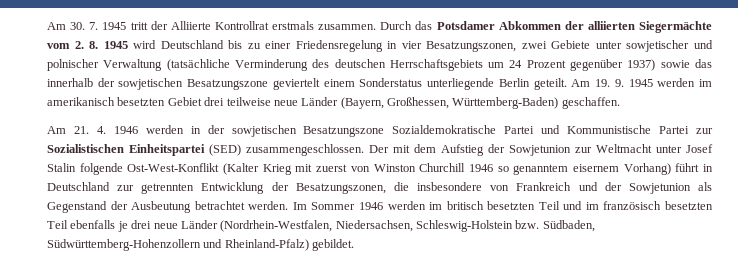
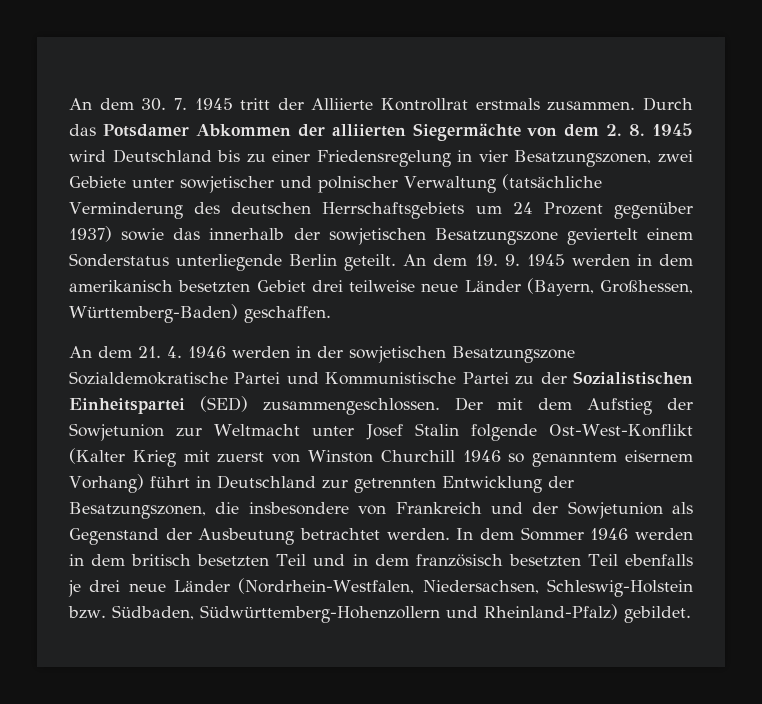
- Am 30. 7. 1945 tritt der Alliierte Kontrollrat erstmals zusammen.
+ An dem 30. 7. 1945 tritt der Alliierte Kontrollrat erstmals zusammen.
- Durch das Potsdamer Abkommen der alliierten Siegermächte vom 2. 8. 1945 wird Deutschland bis zu einer Friedensregelung in vier Besatzungszonen, zwei Gebiete unter sowjetischer und polnischer Verwaltung (tatsächliche Verminderung des deutschen Herrschaftsgebiets um 24 Prozent gegenüber 1937) sowie das innerhalb der sowjetischen Besatzungszone geviertelt einem Sonderstatus unterliegende Berlin geteilt.
+ Durch das Potsdamer Abkommen der alliierten Siegermächte von dem 2. 8. 1945 wird Deutschland bis zu einer Friedensregelung in vier Besatzungszonen, zwei Gebiete unter sowjetischer und polnischer Verwaltung (tatsächliche Verminderung des deutschen Herrschaftsgebiets um 24 Prozent gegenüber 1937) sowie das innerhalb der sowjetischen Besatzungszone geviertelt einem Sonderstatus unterliegende Berlin geteilt.
- Am 19. 9. 1945 werden im amerikanisch besetzten Gebiet drei teilweise neue Länder (Bayern, Großhessen, Württemberg-Baden) geschaffen.
+ An dem 19. 9. 1945 werden in dem amerikanisch besetzten Gebiet drei teilweise neue Länder (Bayern, Großhessen, Württemberg-Baden) geschaffen.
- Am 21. 4. 1946 werden in der sowjetischen Besatzungszone Sozialdemokratische Partei und Kommunistische Partei zur Sozialistischen Einheitspartei (SED) zusammengeschlossen.
+ An dem 21. 4. 1946 werden in der sowjetischen Besatzungszone Sozialdemokratische Partei und Kommunistische Partei zu der Sozialistischen Einheitspartei (SED) zusammengeschlossen.
- Im Sommer 1946 werden im britisch besetzten Teil und im französisch besetzten Teil ebenfalls je drei neue Länder (Nordrhein-Westfalen, Niedersachsen, Schleswig-Holstein bzw. Südbaden, Südwürttemberg-Hohenzollern und Rheinland-Pfalz) gebildet.
+ In dem Sommer 1946 werden in dem britisch besetzten Teil und in dem französisch besetzten Teil ebenfalls je drei neue Länder (Nordrhein-Westfalen, Niedersachsen, Schleswig-Holstein bzw. Südbaden, Südwürttemberg-Hohenzollern und Rheinland-Pfalz) gebildet.

